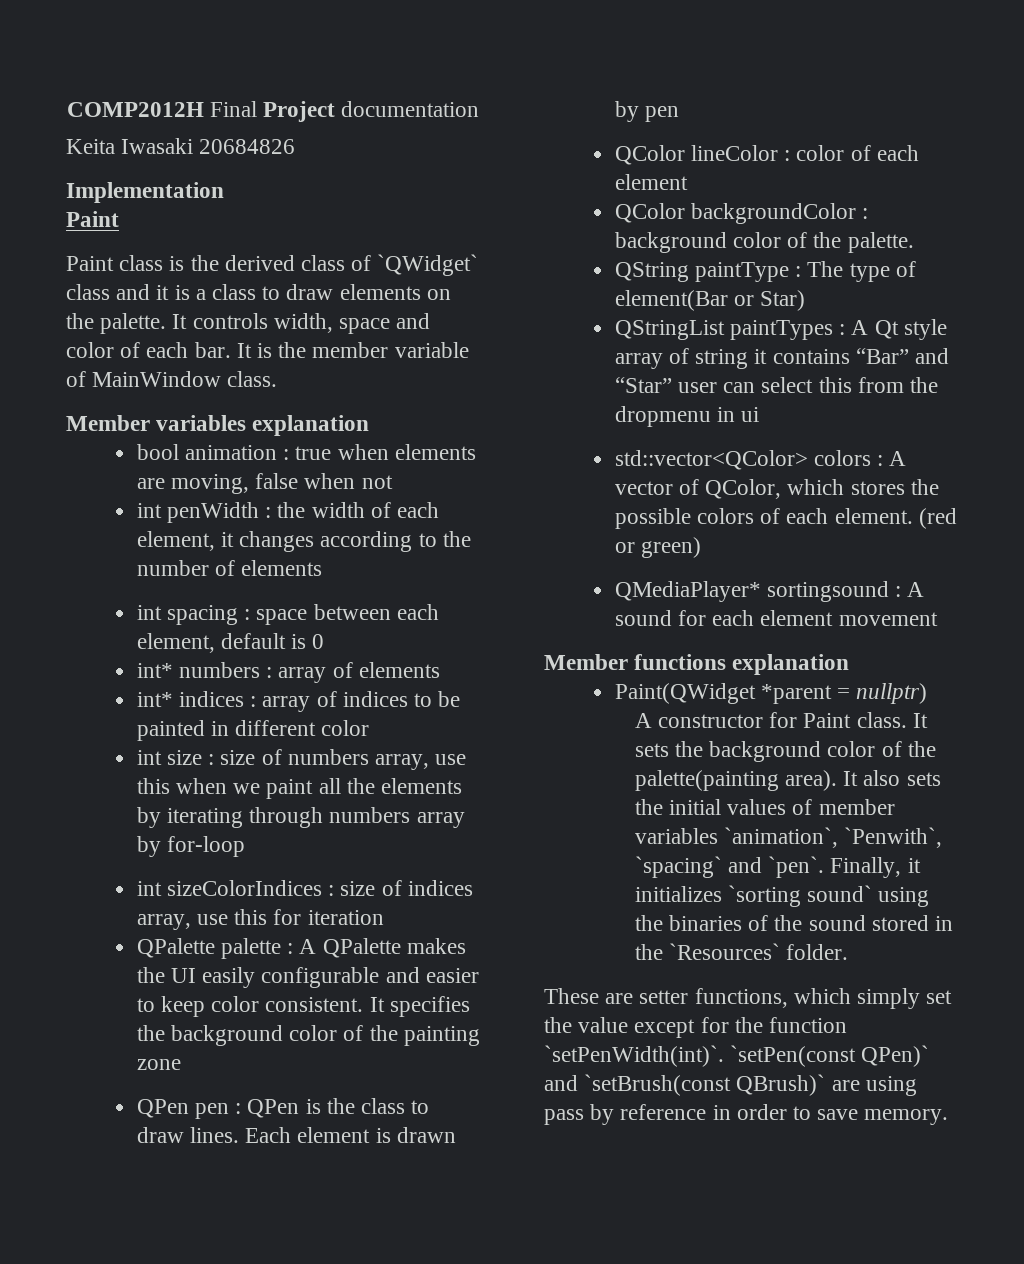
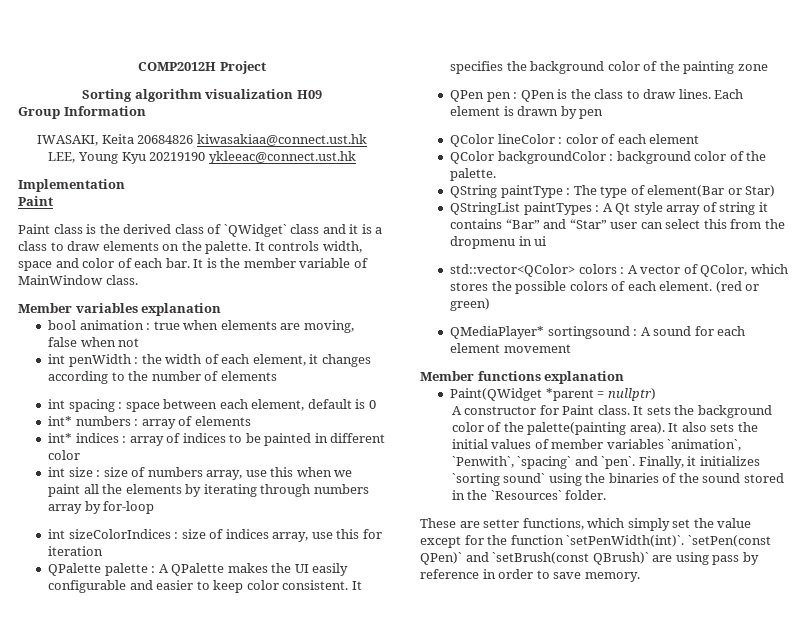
- COMP2012H Final Project documentation
- Keita Iwasaki 20684826
+ COMP2012H Project
+ Sorting algorithm visualization H09
+ Group Information
+ IWASAKI, Keita 20684826 kiwasakiaa@connect.ust.hk
+ LEE, Young Kyu 20219190 ykleeac@connect.ust.hk

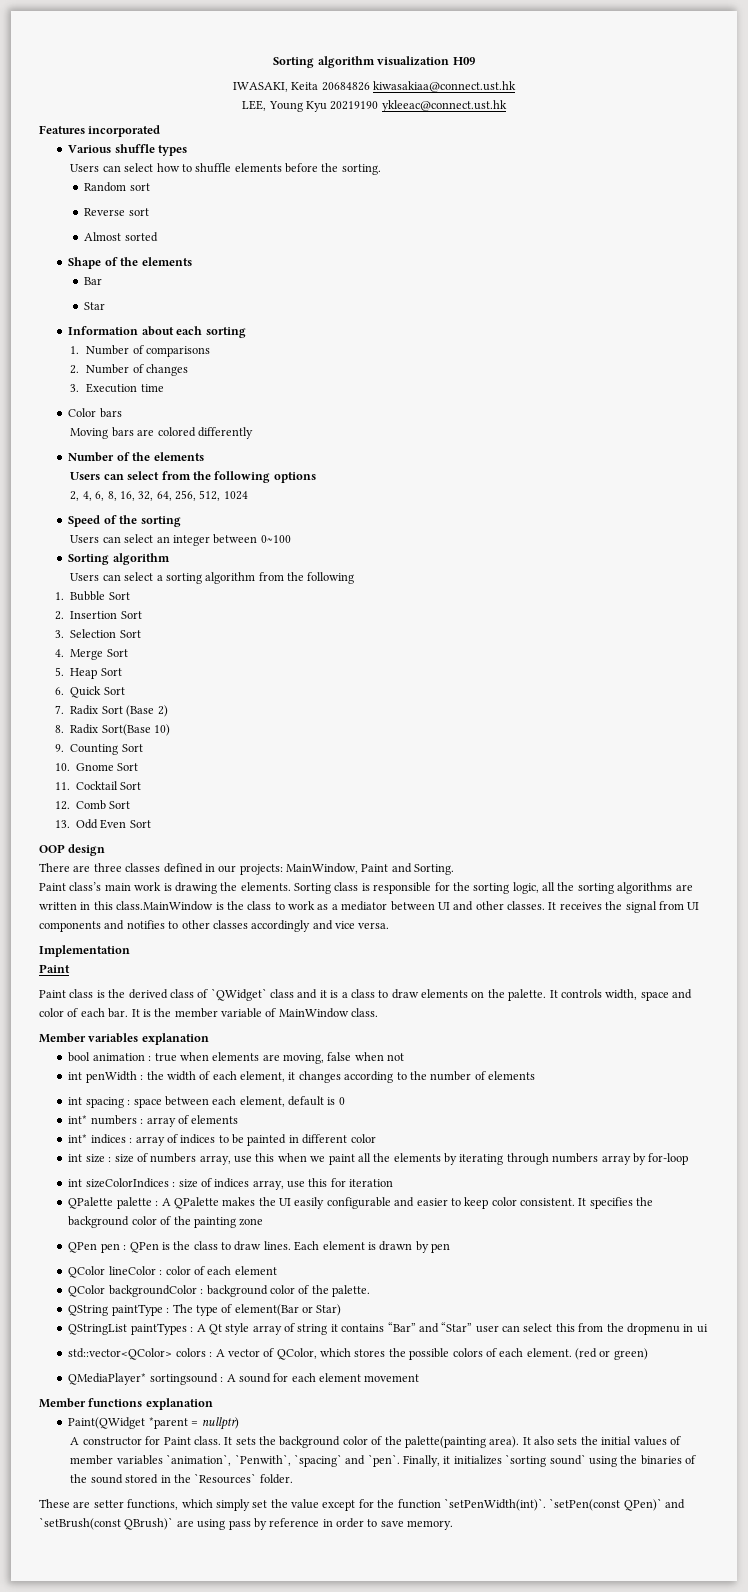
- COMP2012H Project
- Group Information
+ Features incorporated
+ Various shuffle types
+ Users can select how to shuffle elements before the sorting.
+ Random sort
+ Reverse sort
+ Almost sorted
+ Shape of the elements
+ Bar
+ Star
+ Information about each sorting
+ 1. Number of comparisons
+ 2. Number of changes
+ 3. Execution time
+ Color bars
+ Moving bars are colored differently
+ Number of the elements
+ Users can select from the following options
+ 2, 4, 6, 8, 16, 32, 64, 256, 512, 1024
+ Speed of the sorting
+ Users can select an integer between 0~100
+ Sorting algorithm
+ Users can select a sorting algorithm from the following
+ 1. Bubble Sort
+ 2. Insertion Sort
+ 3. Selection Sort
+ 4. Merge Sort
+ 5. Heap Sort
+ 6. Quick Sort
+ 7. Radix Sort (Base 2)
+ 8. Radix Sort(Base 10)
+ 9. Counting Sort
+ 10. Gnome Sort
+ 11. Cocktail Sort
+ 12. Comb Sort
+ 13. Odd Even Sort
+ OOP design
+ There are three classes defined in our projects: MainWindow, Paint and Sorting.
+ Paint class’s main work is drawing the elements. Sorting class is responsible for the sorting logic, all the sorting algorithms are written in this class.MainWindow is the class to work as a mediator between UI and other classes. It receives the signal from UI components and notifies to other classes accordingly and vice versa.

